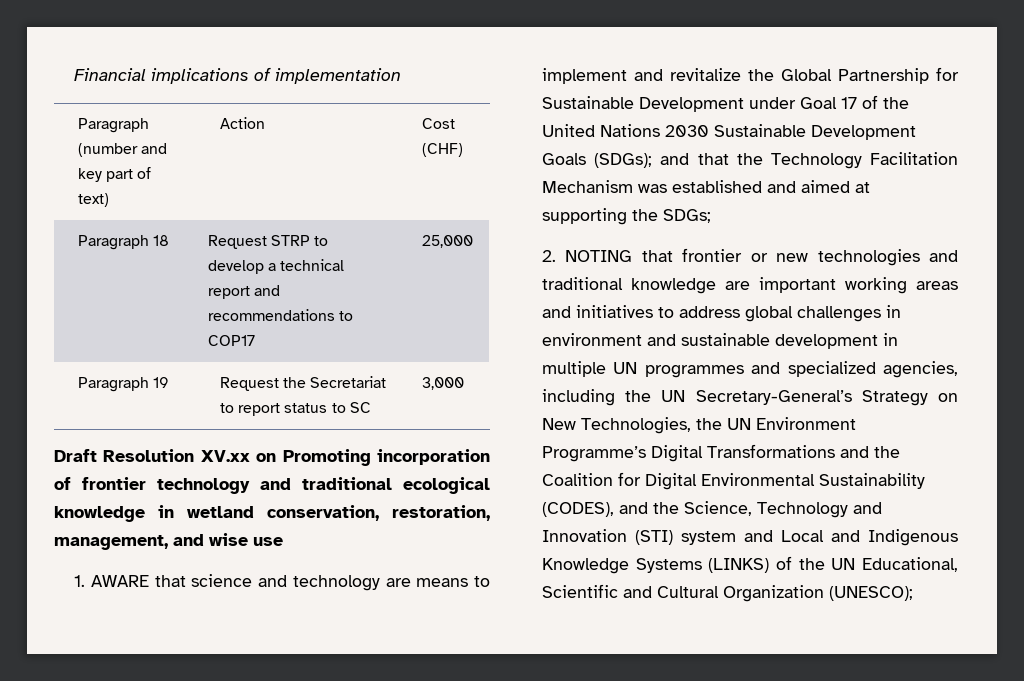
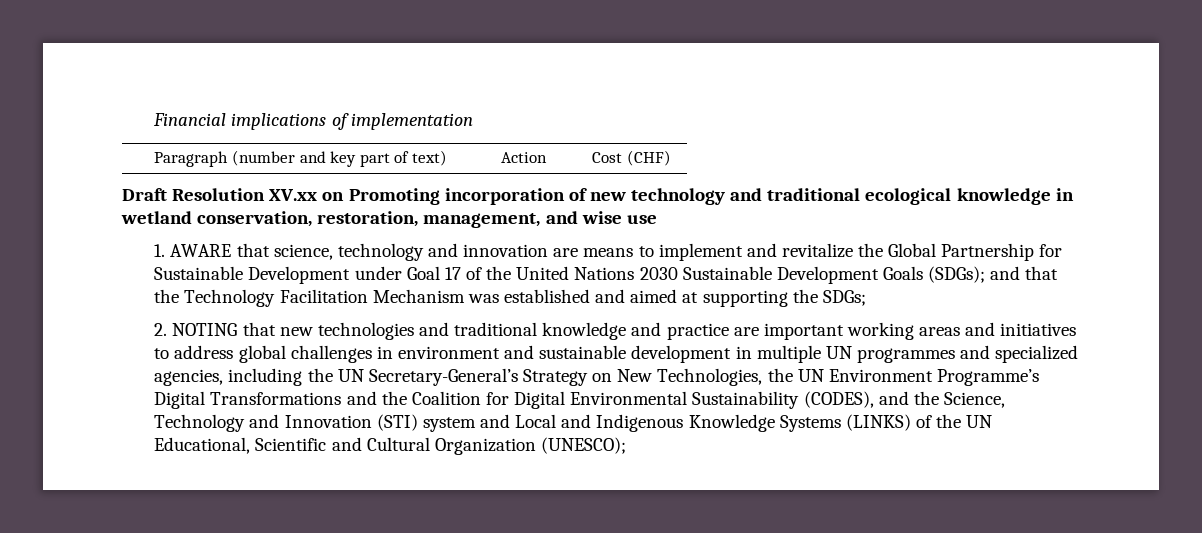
- Paragraph 18 | Request STRP to develop a technical report and recommendations to COP17 | 25,000
- Paragraph 19 | Request the Secretariat to report status to SC | 3,000
- Draft Resolution XV.xx on Promoting incorporation of frontier technology and traditional ecological knowledge in wetland conservation, restoration, management, and wise use
+ Draft Resolution XV.xx on Promoting incorporation of new technology and traditional ecological knowledge in wetland conservation, restoration, management, and wise use
- 1. AWARE that science and technology are means to implement and revitalize the Global Partnership for Sustainable Development under Goal 17 of the United Nations 2030 Sustainable Development Goals (SDGs); and that the Technology Facilitation Mechanism was established and aimed at supporting the SDGs;
+ 1. AWARE that science, technology and innovation are means to implement and revitalize the Global Partnership for Sustainable Development under Goal 17 of the United Nations 2030 Sustainable Development Goals (SDGs); and that the Technology Facilitation Mechanism was established and aimed at supporting the SDGs;
- 2. NOTING that frontier or new technologies and traditional knowledge are important working areas and initiatives to address global challenges in environment and sustainable development in multiple UN programmes and specialized agencies, including the UN Secretary-General’s Strategy on New Technologies, the UN Environment Programme’s Digital Transformations and the Coalition for Digital Environmental Sustainability (CODES), and the Science, Technology and Innovation (STI) system and Local and Indigenous Knowledge Systems (LINKS) of the UN Educational, Scientific and Cultural Organization (UNESCO);
+ 2. NOTING that new technologies and traditional knowledge and practice are important working areas and initiatives to address global challenges in environment and sustainable development in multiple UN programmes and specialized agencies, including the UN Secretary-General’s Strategy on New Technologies, the UN Environment Programme’s Digital Transformations and the Coalition for Digital Environmental Sustainability (CODES), and the Science, Technology and Innovation (STI) system and Local and Indigenous Knowledge Systems (LINKS) of the UN Educational, Scientific and Cultural Organization (UNESCO);

